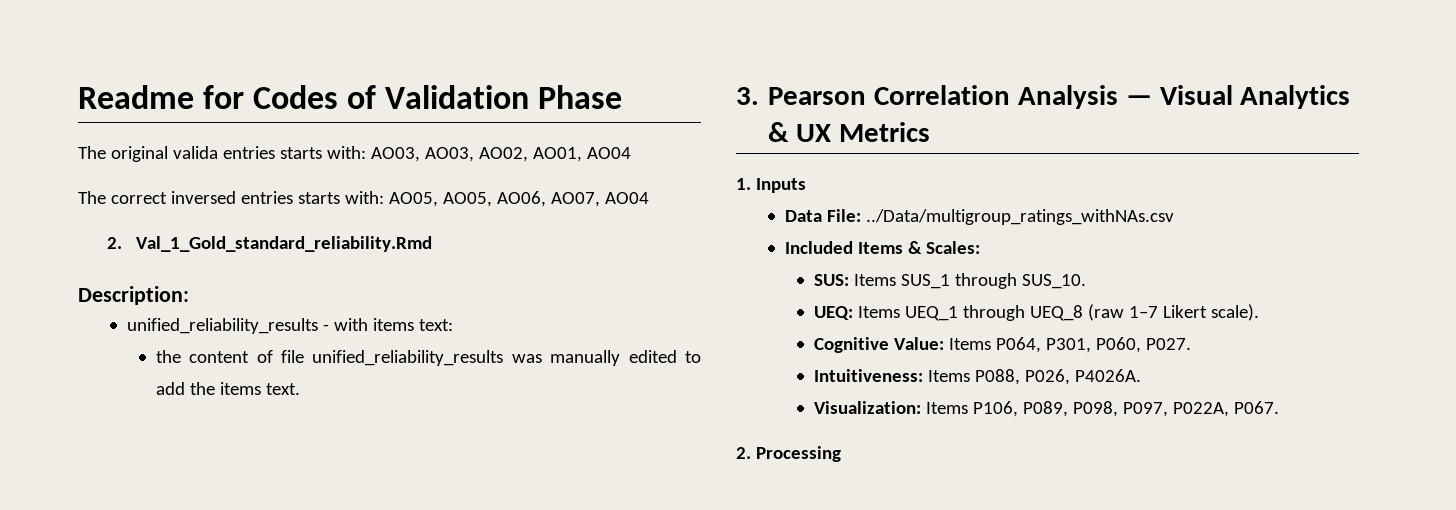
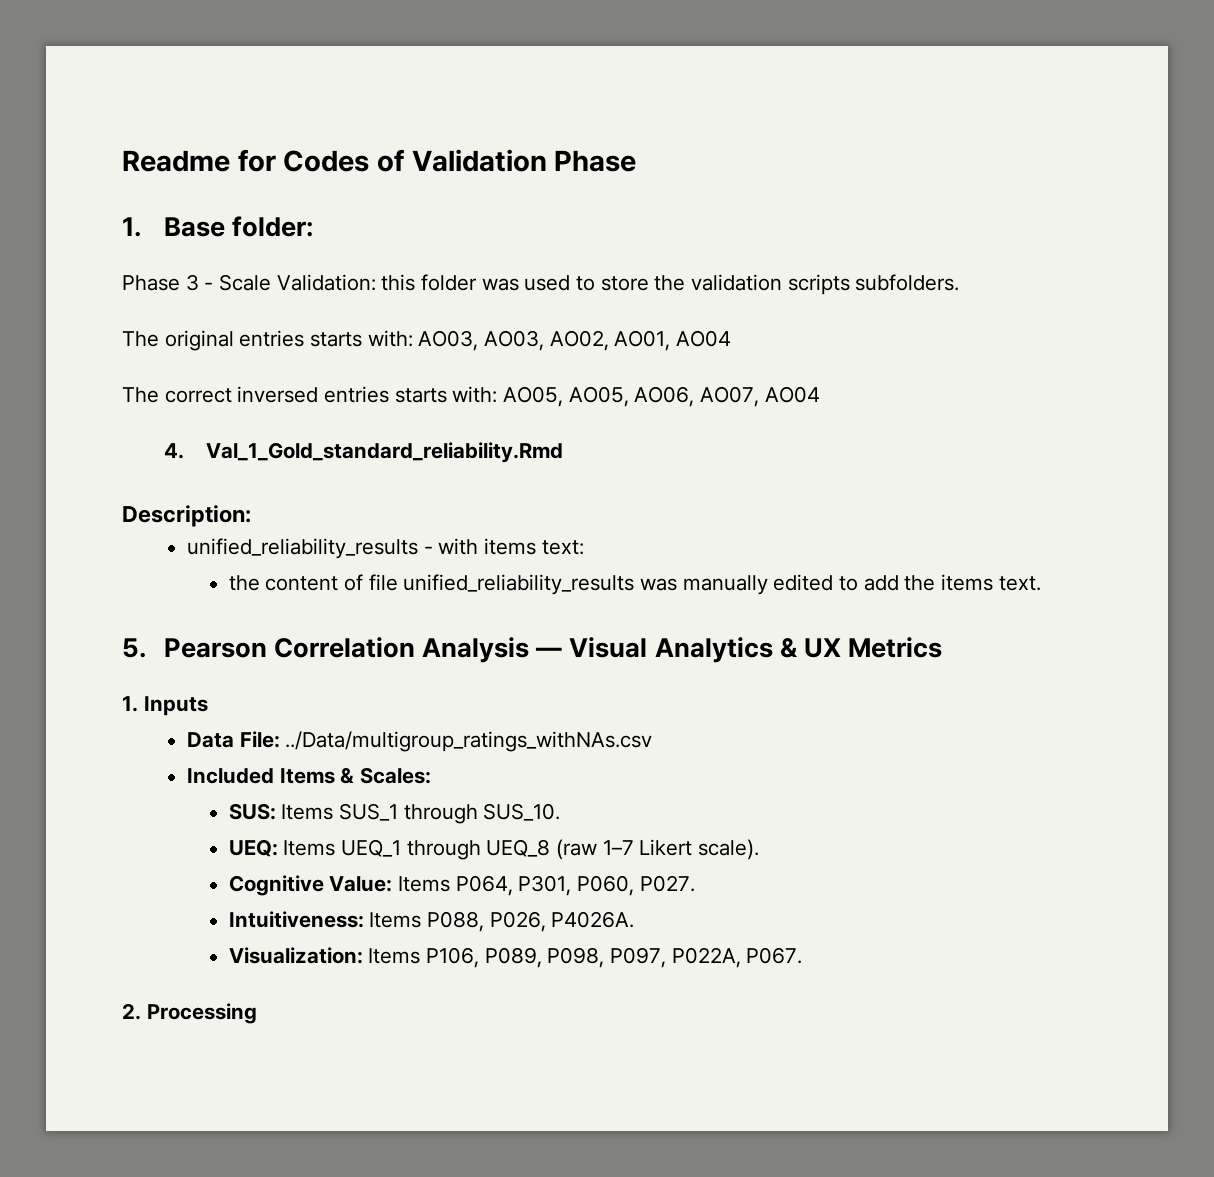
+ 1. Base folder:
+ Phase 3 - Scale Validation: this folder was used to store the validation scripts subfolders.
- The original valida entries starts with: AO03, AO03, AO02, AO01, AO04
+ The original entries starts with: AO03, AO03, AO02, AO01, AO04
- 2. Val_1_Gold_standard_reliability.Rmd
+ 4. Val_1_Gold_standard_reliability.Rmd
- 3. Pearson Correlation Analysis — Visual Analytics & UX Metrics
+ 5. Pearson Correlation Analysis — Visual Analytics & UX Metrics

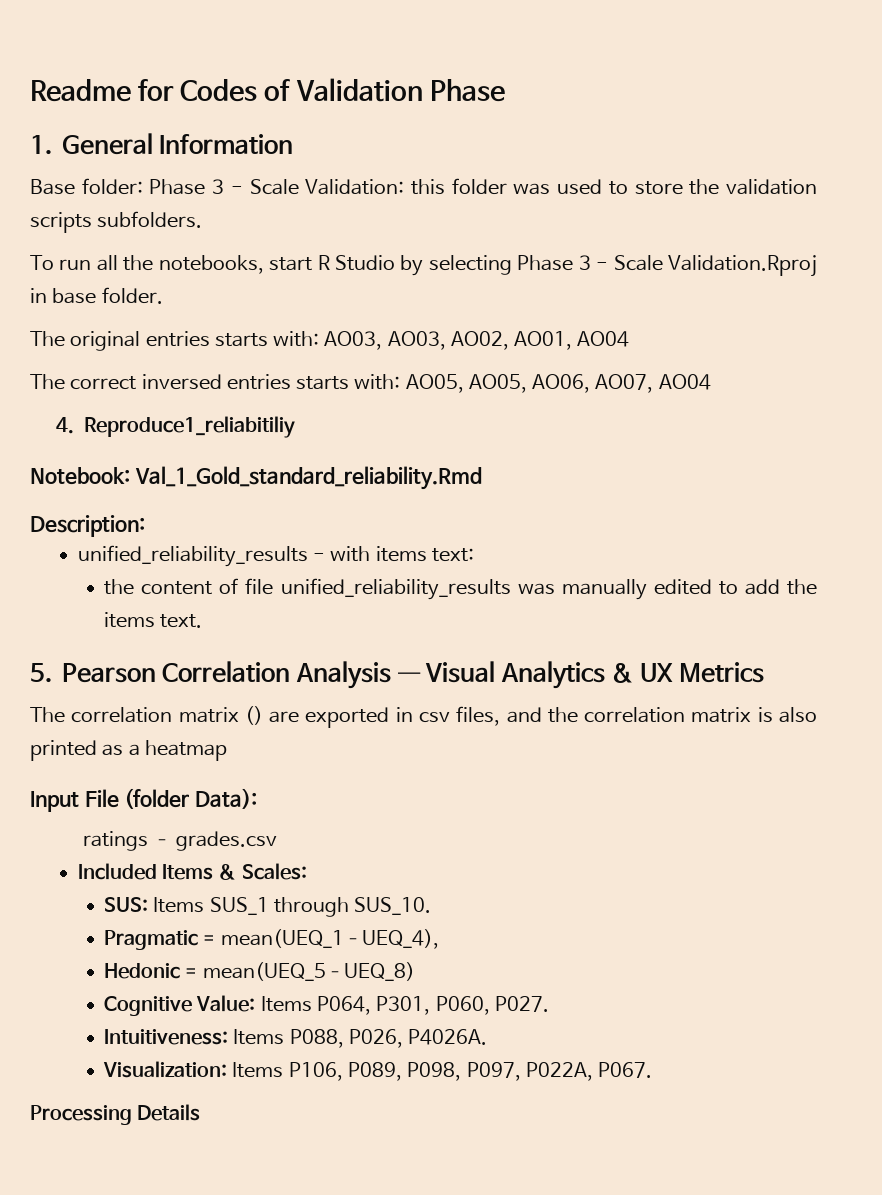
- 1. Base folder:
- Phase 3 - Scale Validation: this folder was used to store the validation scripts subfolders.
+ 1. General Information
+ Base folder: Phase 3 - Scale Validation: this folder was used to store the validation scripts subfolders.
+ To run all the notebooks, start R Studio by selecting Phase 3 - Scale Validation.Rproj in base folder.
- 4. Val_1_Gold_standard_reliability.Rmd
+ 4. Reproduce1_reliabitiliy
+ Notebook: Val_1_Gold_standard_reliability.Rmd
- 1. Inputs
- Data File: ../Data/multigroup_ratings_withNAs.csv
+ The correlation matrix () are exported in csv files, and the correlation matrix is also printed as a heatmap
+ Input File (folder Data):
+ ratings – grades.csv
- UEQ: Items UEQ_1 through UEQ_8 (raw 1–7 Likert scale).
+ Pragmatic = mean(UEQ_1–UEQ_4),
+ Hedonic = mean(UEQ_5–UEQ_8)
- 2. Processing
+ Processing Details

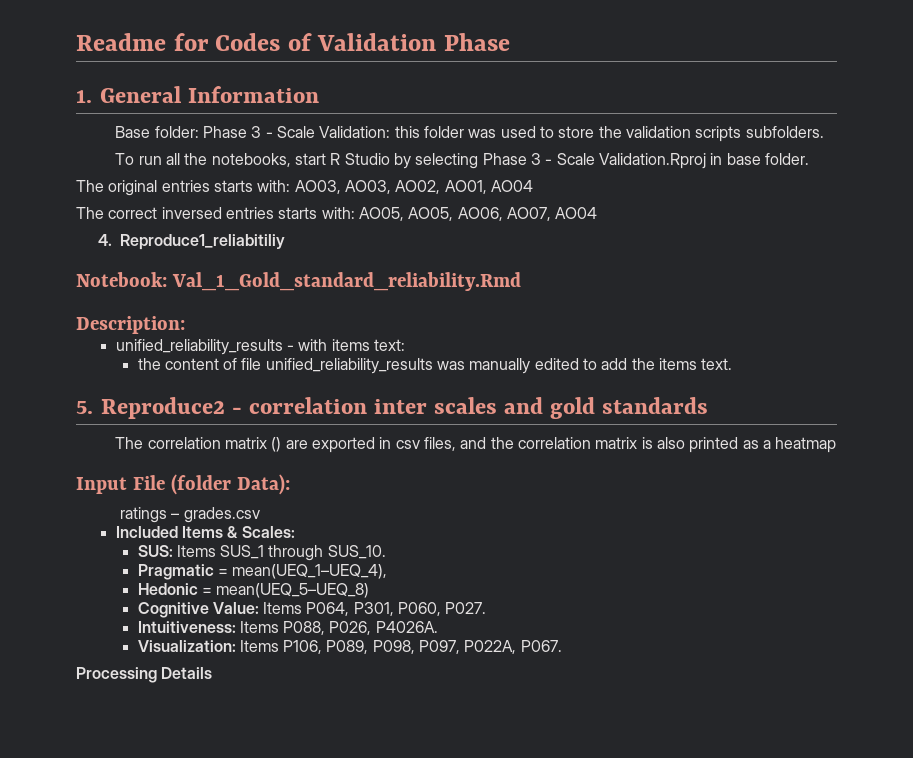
- 5. Pearson Correlation Analysis — Visual Analytics & UX Metrics
+ 5. Reproduce2 - correlation inter scales and gold standards

